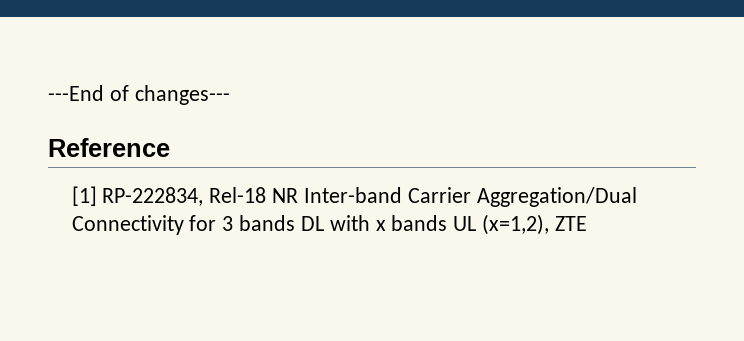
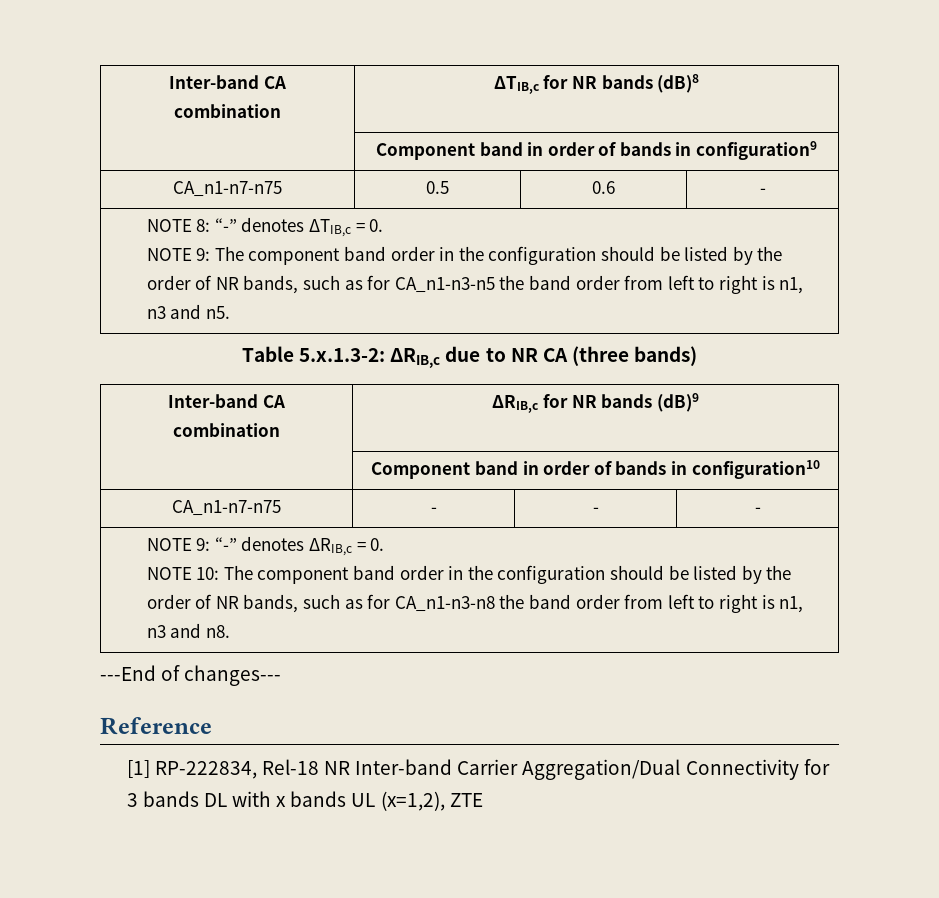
+ Inter-band CA combination | ΔTIB,c for NR bands (dB)8
+ | Component band in order of bands in configuration9
+ CA_n1-n7-n75 | 0.5 | 0.6 | -
+ NOTE 8: “-” denotes ΔTIB,c = 0.
+ NOTE 9: The component band order in the configuration should be listed by the order of NR bands, such as for CA_n1-n3-n5 the band order from left to right is n1, n3 and n5.
+ Table 5.x.1.3-2: ΔRIB,c due to NR CA (three bands)
+ Inter-band CA combination | ΔRIB,c for NR bands (dB)9
+ | Component band in order of bands in configuration10
+ CA_n1-n7-n75 | - | - | -
+ NOTE 9: “-” denotes ΔRIB,c = 0.
+ NOTE 10: The component band order in the configuration should be listed by the order of NR bands, such as for CA_n1-n3-n8 the band order from left to right is n1, n3 and n8.

